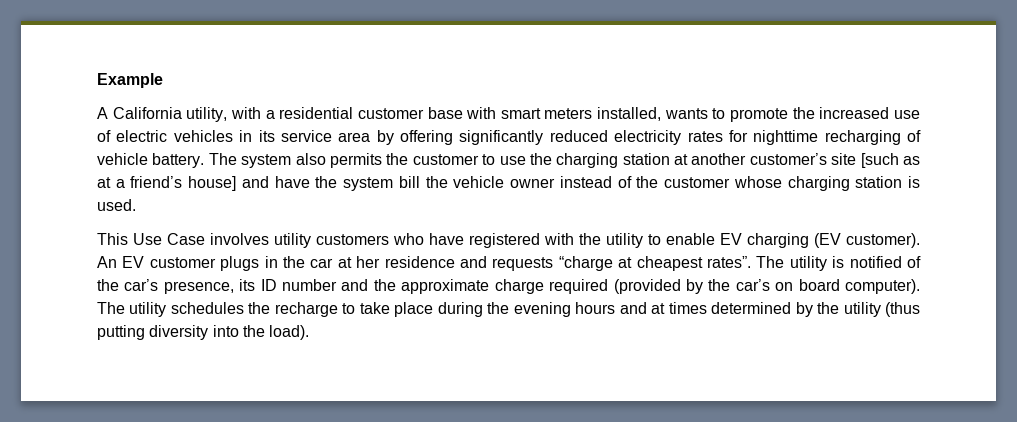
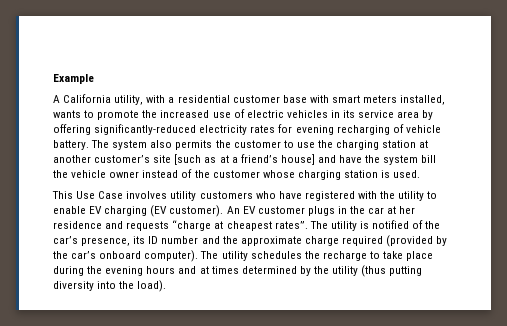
- A California utility, with a residential customer base with smart meters installed, wants to promote the increased use of electric vehicles in its service area by offering significantly reduced electricity rates for nighttime recharging of vehicle battery.
+ A California utility, with a residential customer base with smart meters installed, wants to promote the increased use of electric vehicles in its service area by offering significantly-reduced electricity rates for evening recharging of vehicle battery.
- The utility is notified of the car’s presence, its ID number and the approximate charge required (provided by the car’s on board computer).
+ The utility is notified of the car’s presence, its ID number and the approximate charge required (provided by the car’s onboard computer).

